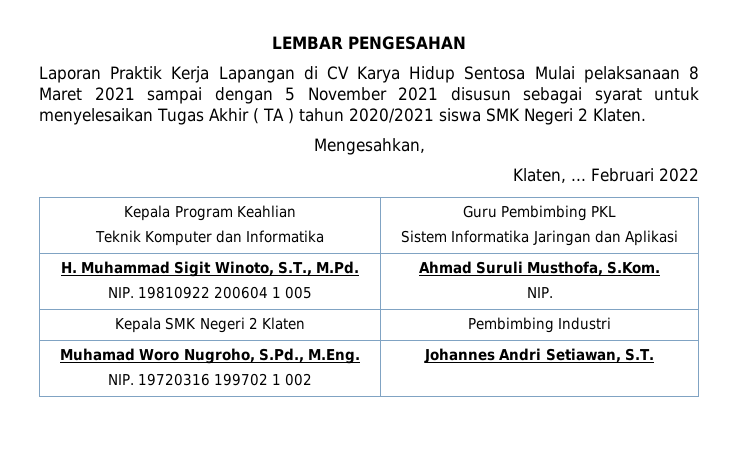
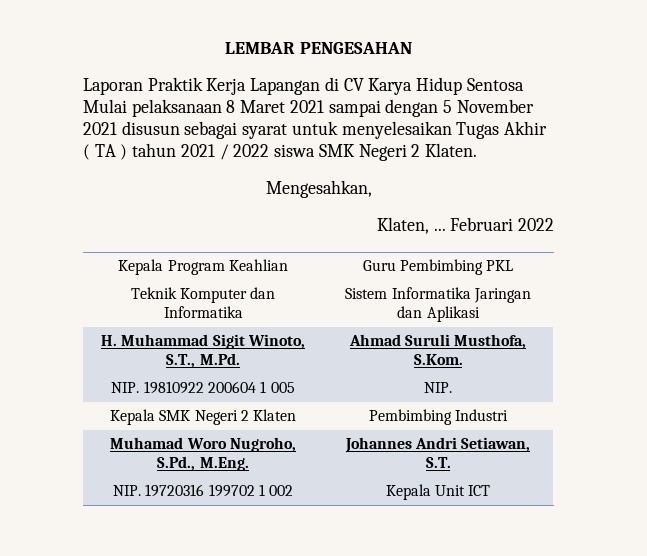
- Laporan Praktik Kerja Lapangan di CV Karya Hidup Sentosa Mulai pelaksanaan 8 Maret 2021 sampai dengan 5 November 2021 disusun sebagai syarat untuk menyelesaikan Tugas Akhir ( TA ) tahun 2020/2021 siswa SMK Negeri 2 Klaten.
+ Laporan Praktik Kerja Lapangan di CV Karya Hidup Sentosa Mulai pelaksanaan 8 Maret 2021 sampai dengan 5 November 2021 disusun sebagai syarat untuk menyelesaikan Tugas Akhir ( TA ) tahun 2021 / 2022 siswa SMK Negeri 2 Klaten.
  Muhamad Woro Nugroho, S.Pd., M.Eng.
  NIP. 19720316 199702 1 002 | Johannes Andri Setiawan, S.T.
+ Kepala Unit ICT

